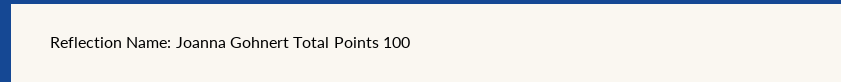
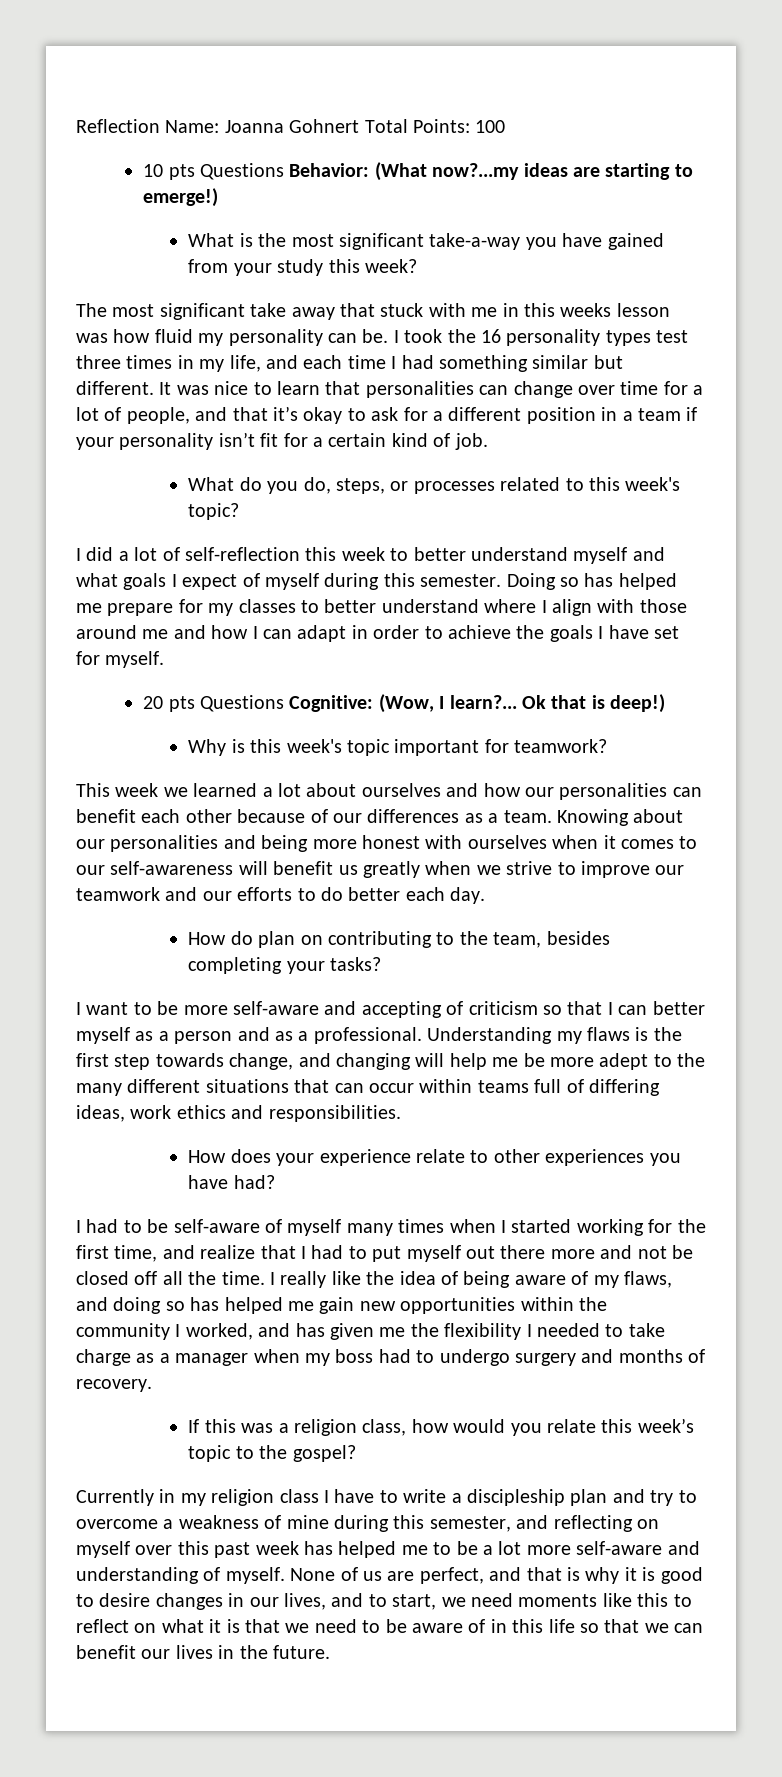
- Reflection Name: Joanna Gohnert Total Points 100
+ Reflection Name: Joanna Gohnert Total Points: 100
+ 10 pts Questions Behavior: (What now?...my ideas are starting to emerge!)
+ What is the most significant take-a-way you have gained from your study this week?
+ The most significant take away that stuck with me in this weeks lesson was how fluid my personality can be. I took the 16 personality types test three times in my life, and each time I had something similar but different. It was nice to learn that personalities can change over time for a lot of people, and that it’s okay to ask for a different position in a team if your personality isn’t fit for a certain kind of job.
+ What do you do, steps, or processes related to this week's topic?
+ I did a lot of self-reflection this week to better understand myself and what goals I expect of myself during this semester. Doing so has helped me prepare for my classes to better understand where I align with those around me and how I can adapt in order to achieve the goals I have set for myself.
+ 20 pts Questions Cognitive: (Wow, I learn?... Ok that is deep!)
+ Why is this week's topic important for teamwork?
+ This week we learned a lot about ourselves and how our personalities can benefit each other because of our differences as a team. Knowing about our personalities and being more honest with ourselves when it comes to our self-awareness will benefit us greatly when we strive to improve our teamwork and our efforts to do better each day.
+ How do plan on contributing to the team, besides completing your tasks?
+ I want to be more self-aware and accepting of criticism so that I can better myself as a person and as a professional. Understanding my flaws is the first step towards change, and changing will help me be more adept to the many different situations that can occur within teams full of differing ideas, work ethics and responsibilities.
+ How does your experience relate to other experiences you have had?
+ I had to be self-aware of myself many times when I started working for the first time, and realize that I had to put myself out there more and not be closed off all the time. I really like the idea of being aware of my flaws, and doing so has helped me gain new opportunities within the community I worked, and has given me the flexibility I needed to take charge as a manager when my boss had to undergo surgery and months of recovery.
+ If this was a religion class, how would you relate this week’s topic to the gospel?
+ Currently in my religion class I have to write a discipleship plan and try to overcome a weakness of mine during this semester, and reflecting on myself over this past week has helped me to be a lot more self-aware and understanding of myself. None of us are perfect, and that is why it is good to desire changes in our lives, and to start, we need moments like this to reflect on what it is that we need to be aware of in this life so that we can benefit our lives in the future.

